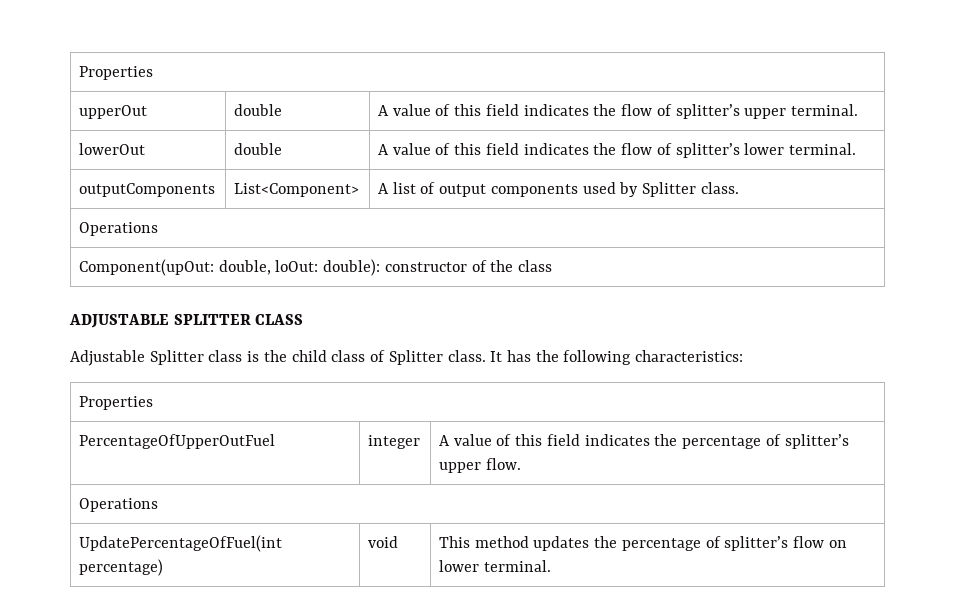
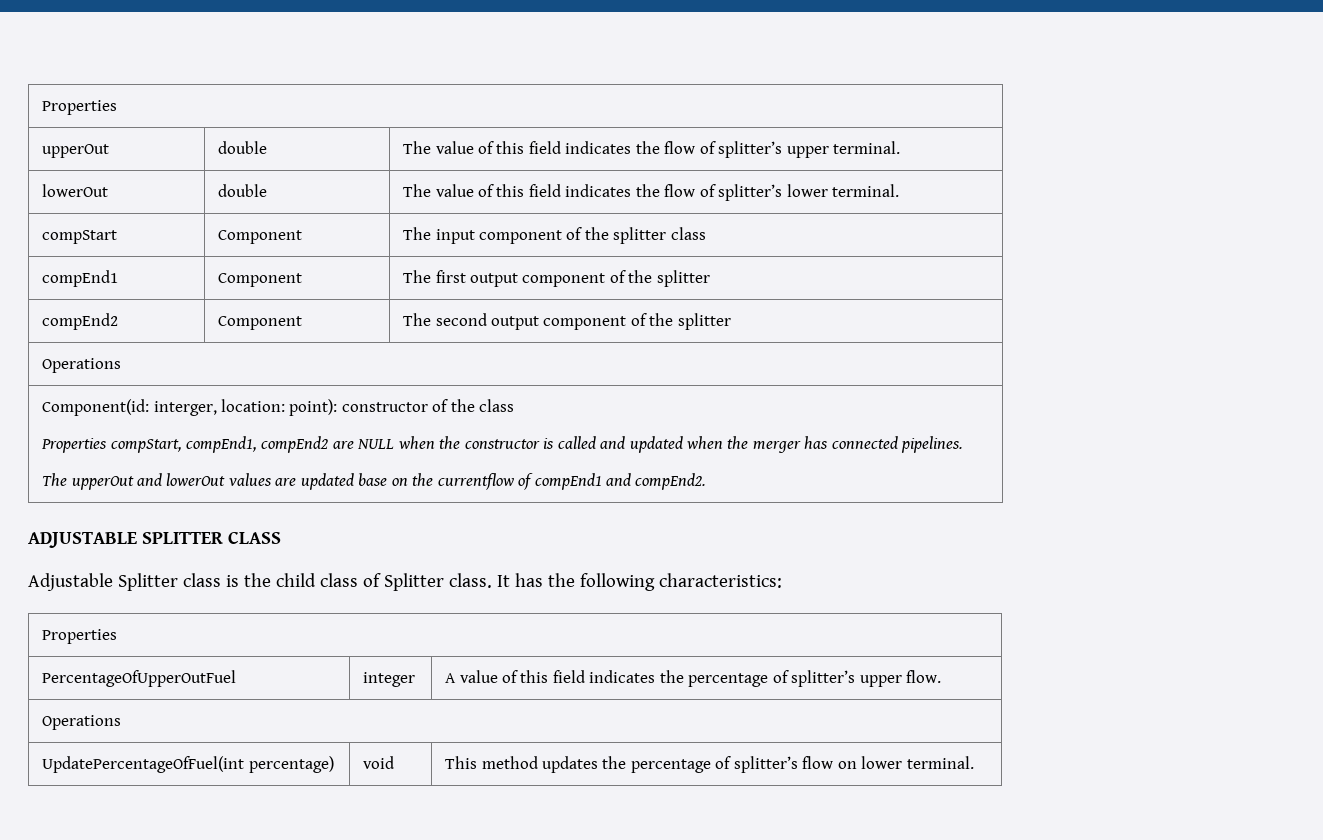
- upperOut | double | A value of this field indicates the flow of splitter’s upper terminal.
+ upperOut | double | The value of this field indicates the flow of splitter’s upper terminal.
- lowerOut | double | A value of this field indicates the flow of splitter’s lower terminal.
+ lowerOut | double | The value of this field indicates the flow of splitter’s lower terminal.
- outputComponents | List<Component> | A list of output components used by Splitter class.
+ compStart | Component | The input component of the splitter class
+ compEnd1 | Component | The first output component of the splitter
+ compEnd2 | Component | The second output component of the splitter
  Operations
- Component(upOut: double, loOut: double): constructor of the class
+ Component(id: interger, location: point): constructor of the class
+ Properties compStart, compEnd1, compEnd2 are NULL when the constructor is called and updated when the merger has connected pipelines.
+ The upperOut and lowerOut values are updated base on the currentflow of compEnd1 and compEnd2.

